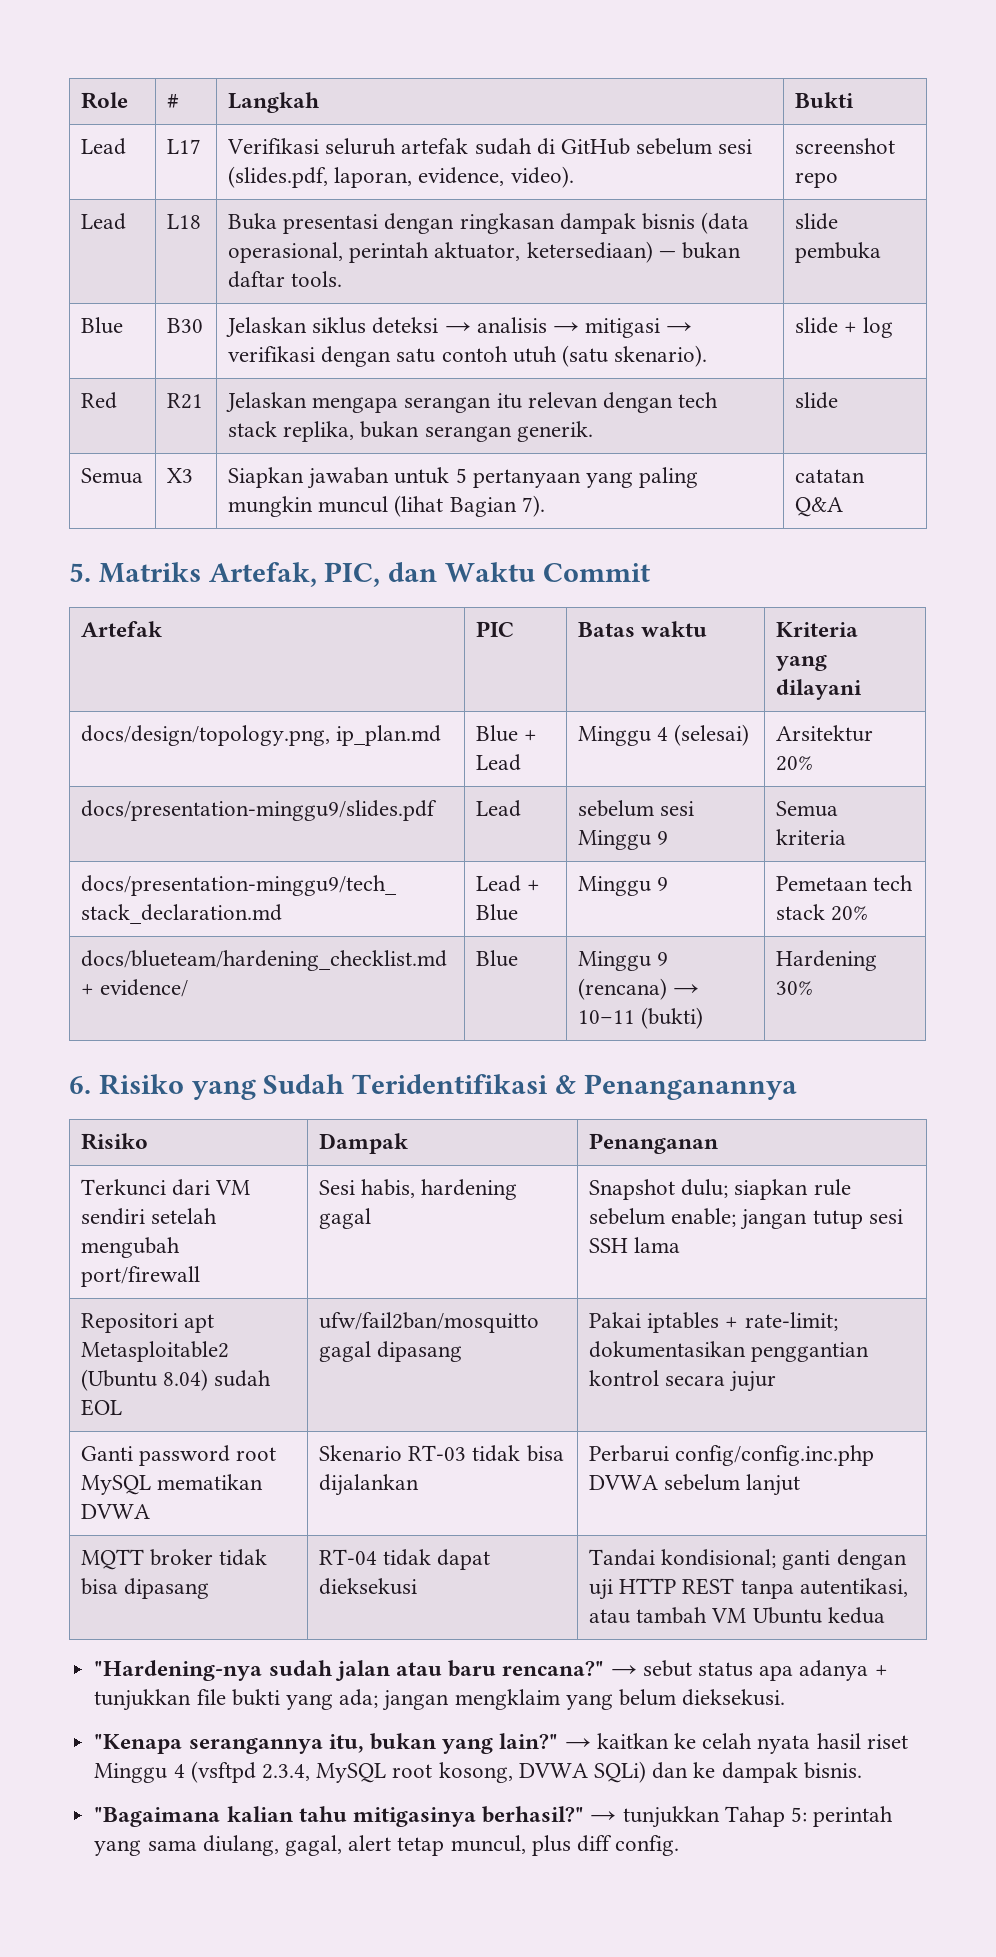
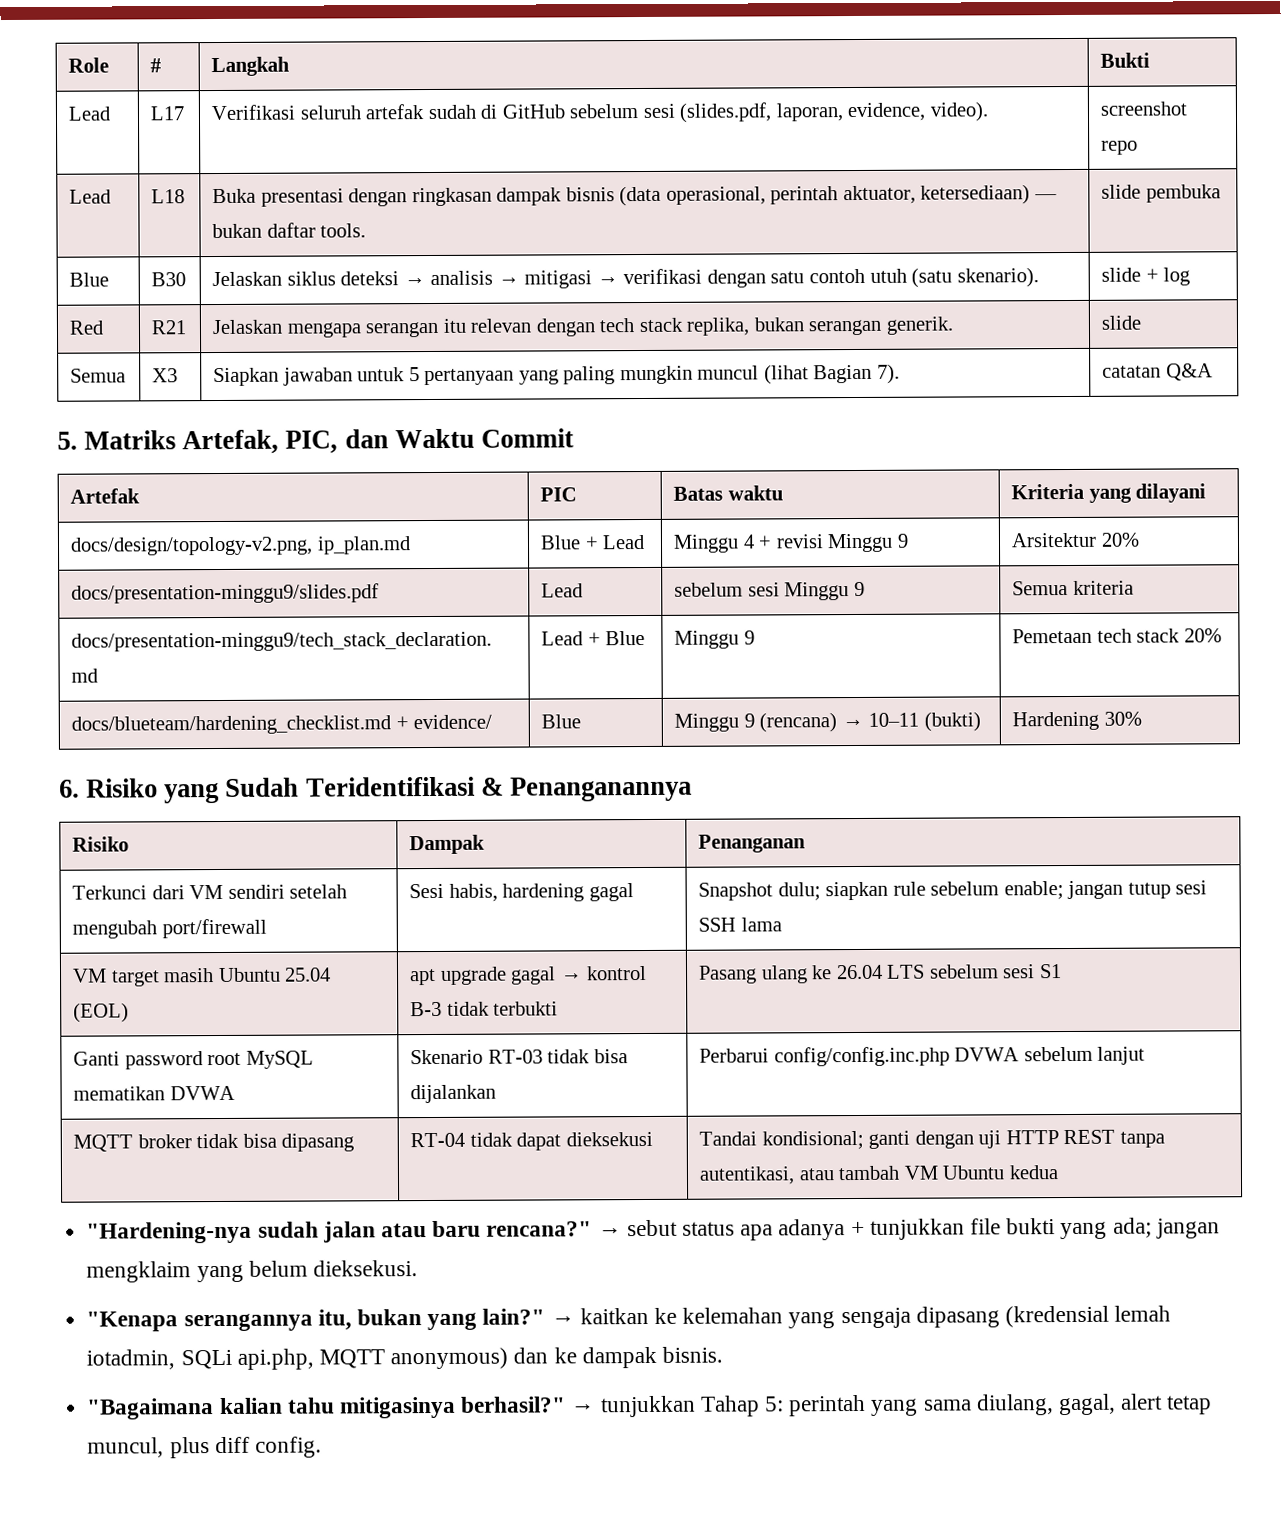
- docs/design/topology.png, ip_plan.md | Blue + Lead | Minggu 4 (selesai) | Arsitektur 20%
+ docs/design/topology-v2.png, ip_plan.md | Blue + Lead | Minggu 4 + revisi Minggu 9 | Arsitektur 20%
- Repositori apt Metasploitable2 (Ubuntu 8.04) sudah EOL | ufw/fail2ban/mosquitto gagal dipasang | Pakai iptables + rate-limit; dokumentasikan penggantian kontrol secara jujur
+ VM target masih Ubuntu 25.04 (EOL) | apt upgrade gagal → kontrol B-3 tidak terbukti | Pasang ulang ke 26.04 LTS sebelum sesi S1
- → kaitkan ke celah nyata hasil riset Minggu 4 (vsftpd 2.3.4, MySQL root kosong, DVWA SQLi) dan ke dampak bisnis.
+ → kaitkan ke kelemahan yang sengaja dipasang (kredensial lemah iotadmin, SQLi api.php, MQTT anonymous) dan ke dampak bisnis.

